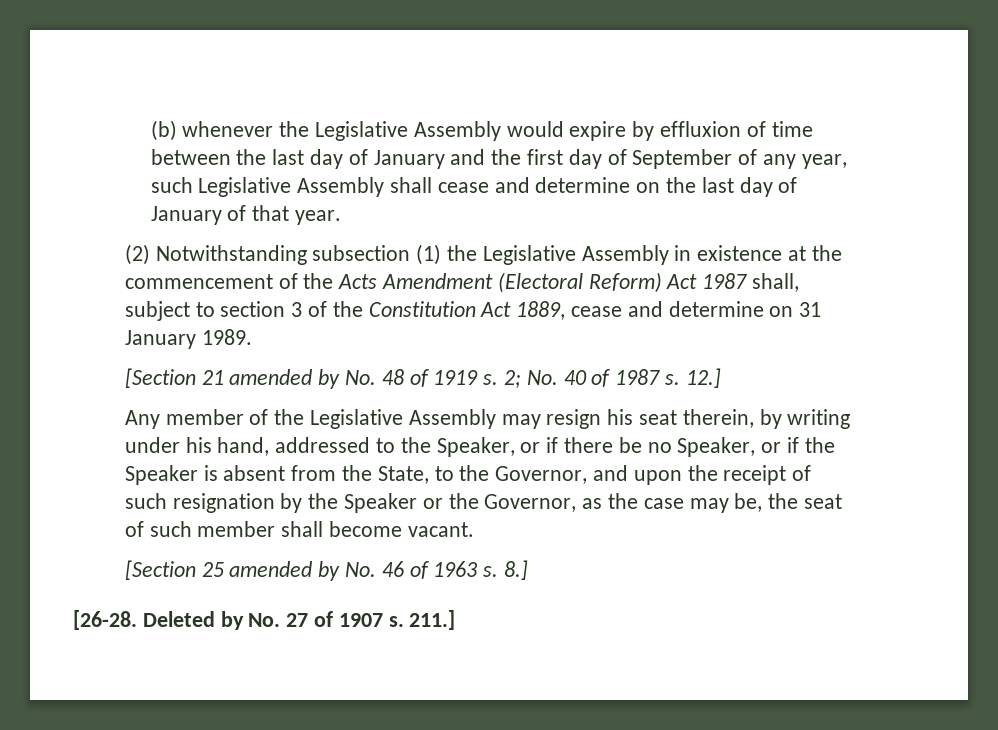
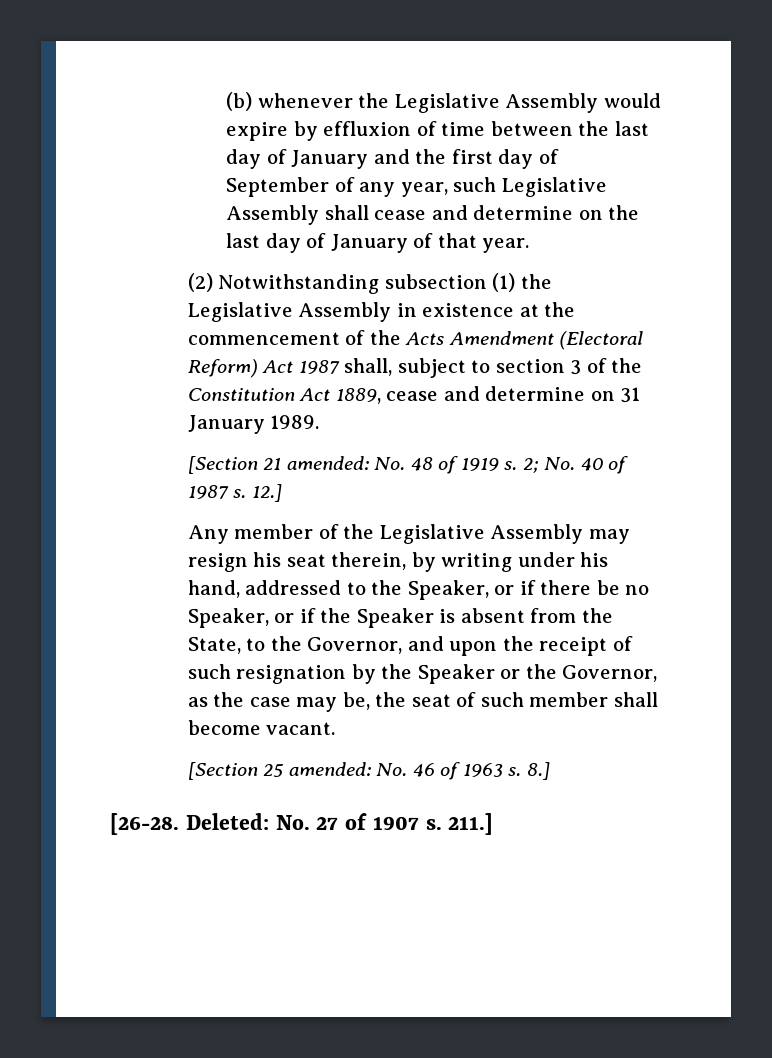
- [Section 21 amended by No. 48 of 1919 s.
+ [Section 21 amended: No. 48 of 1919 s.
- [Section 25 amended by No. 46 of 1963 s.
+ [Section 25 amended: No. 46 of 1963 s.
- Deleted by No. 27 of 1907 s.
+ Deleted: No. 27 of 1907 s.

